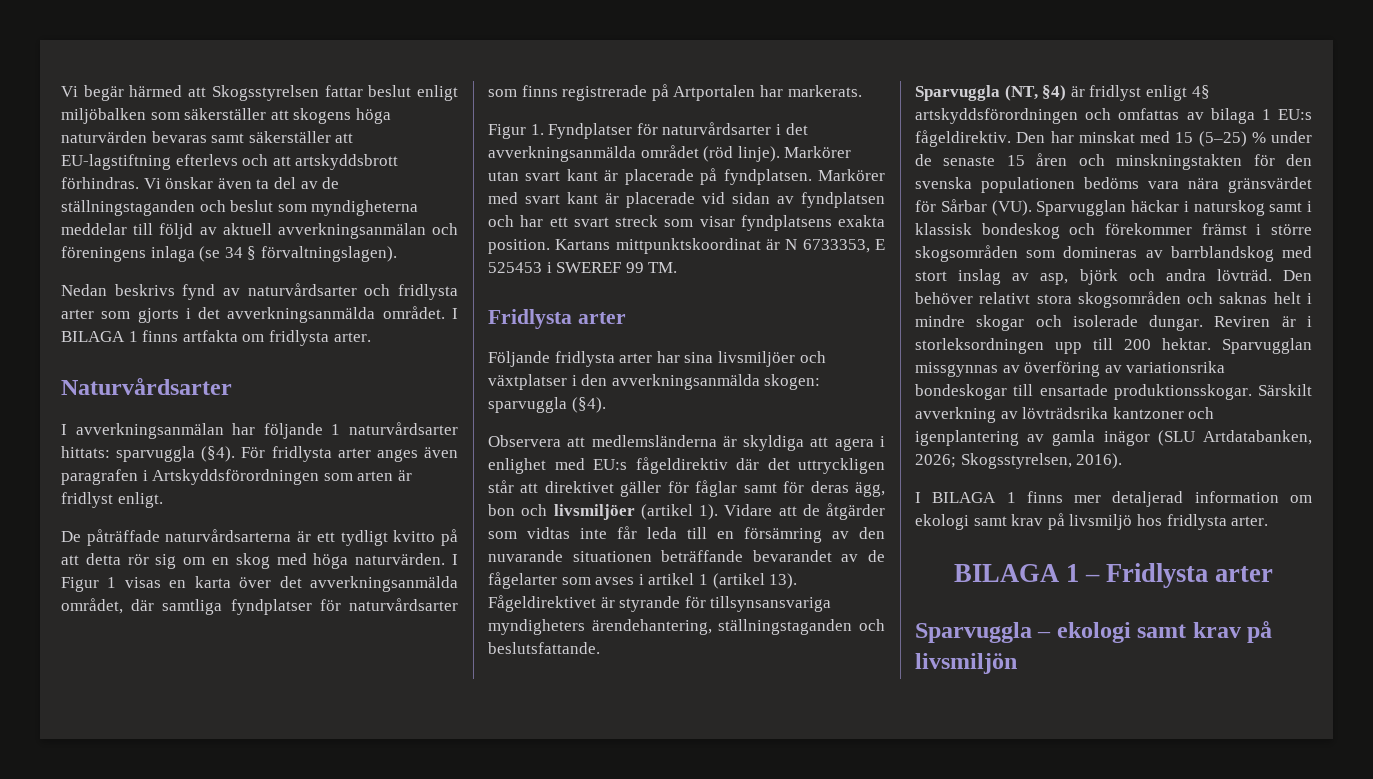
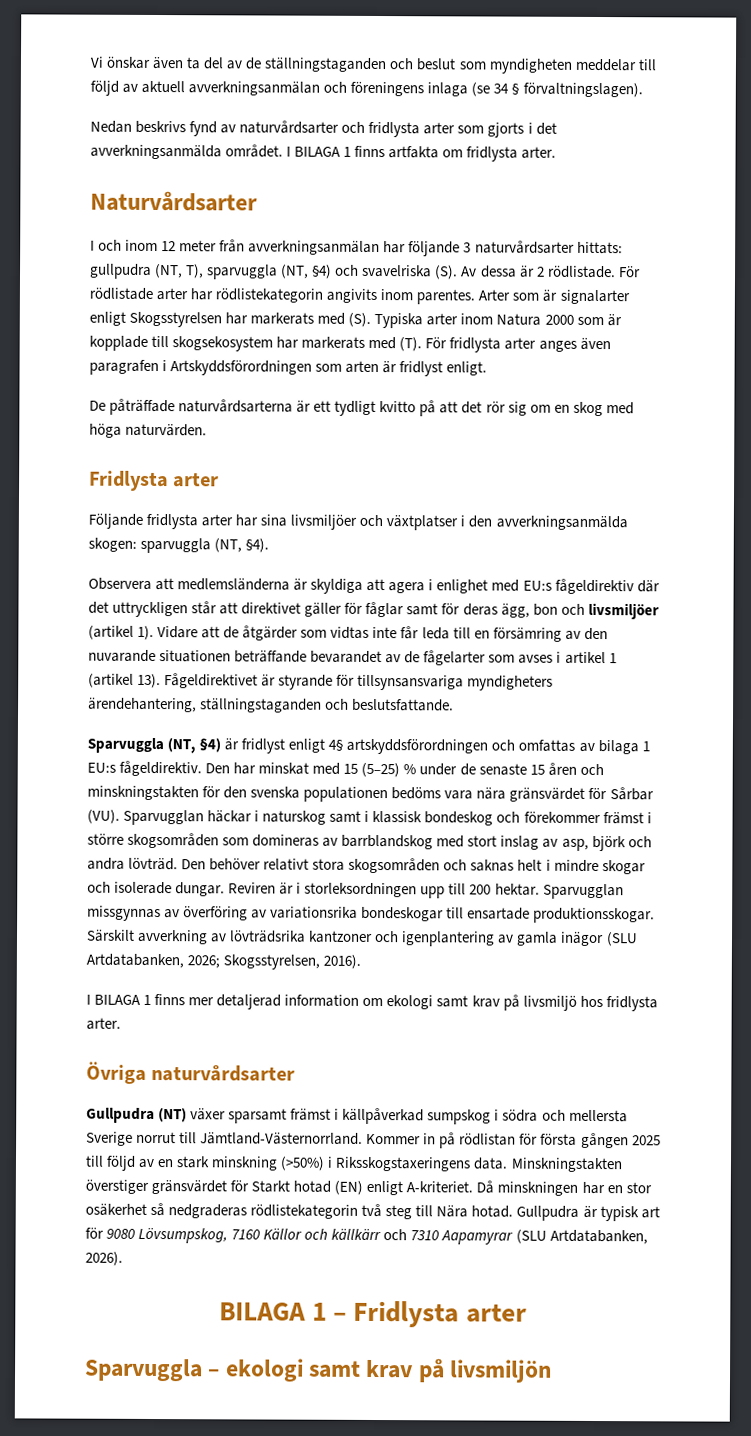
- Vi begär härmed att Skogsstyrelsen fattar beslut enligt miljöbalken som säkerställer att skogens höga naturvärden bevaras samt säkerställer att EU-lagstiftning efterlevs och att artskyddsbrott förhindras. Vi önskar även ta del av de ställningstaganden och beslut som myndigheterna meddelar till följd av aktuell avverkningsanmälan och föreningens inlaga (se 34 § förvaltningslagen).
+ Vi önskar även ta del av de ställningstaganden och beslut som myndigheten meddelar till följd av aktuell avverkningsanmälan och föreningens inlaga (se 34 § förvaltningslagen).
- I avverkningsanmälan har följande 1 naturvårdsarter hittats: sparvuggla (§4). För fridlysta arter anges även paragrafen i Artskyddsförordningen som arten är fridlyst enligt.
+ I och inom 12 meter från avverkningsanmälan har följande 3 naturvårdsarter hittats: gullpudra (NT, T), sparvuggla (NT, §4) och svavelriska (S). Av dessa är 2 rödlistade. För rödlistade arter har rödlistekategorin angivits inom parentes. Arter som är signalarter enligt Skogsstyrelsen har markerats med (S). Typiska arter inom Natura 2000 som är kopplade till skogsekosystem har markerats med (T). För fridlysta arter anges även paragrafen i Artskyddsförordningen som arten är fridlyst enligt.
- De påträffade naturvårdsarterna är ett tydligt kvitto på att detta rör sig om en skog med höga naturvärden. I Figur 1 visas en karta över det avverkningsanmälda området, där samtliga fyndplatser för naturvårdsarter som finns registrerade på Artportalen har markerats.
- Figur 1. Fyndplatser för naturvårdsarter i det avverkningsanmälda området (röd linje). Markörer utan svart kant är placerade på fyndplatsen. Markörer med svart kant är placerade vid sidan av fyndplatsen och har ett svart streck som visar fyndplatsens exakta position. Kartans mittpunktskoordinat är N 6733353, E 525453 i SWEREF 99 TM.
+ De påträffade naturvårdsarterna är ett tydligt kvitto på att det rör sig om en skog med höga naturvärden.
- Följande fridlysta arter har sina livsmiljöer och växtplatser i den avverkningsanmälda skogen: sparvuggla (§4).
+ Följande fridlysta arter har sina livsmiljöer och växtplatser i den avverkningsanmälda skogen: sparvuggla (NT, §4).
+ Övriga naturvårdsarter
+ Gullpudra (NT) växer sparsamt främst i källpåverkad sumpskog i södra och mellersta Sverige norrut till Jämtland-Västernorrland. Kommer in på rödlistan för första gången 2025 till följd av en stark minskning (>50%) i Riksskogstaxeringens data. Minskningstakten överstiger gränsvärdet för Starkt hotad (EN) enligt A-kriteriet. Då minskningen har en stor osäkerhet så nedgraderas rödlistekategorin två steg till Nära hotad. Gullpudra är typisk art för 9080 Lövsumpskog, 7160 Källor och källkärr och 7310 Aapamyrar (SLU Artdatabanken, 2026).

